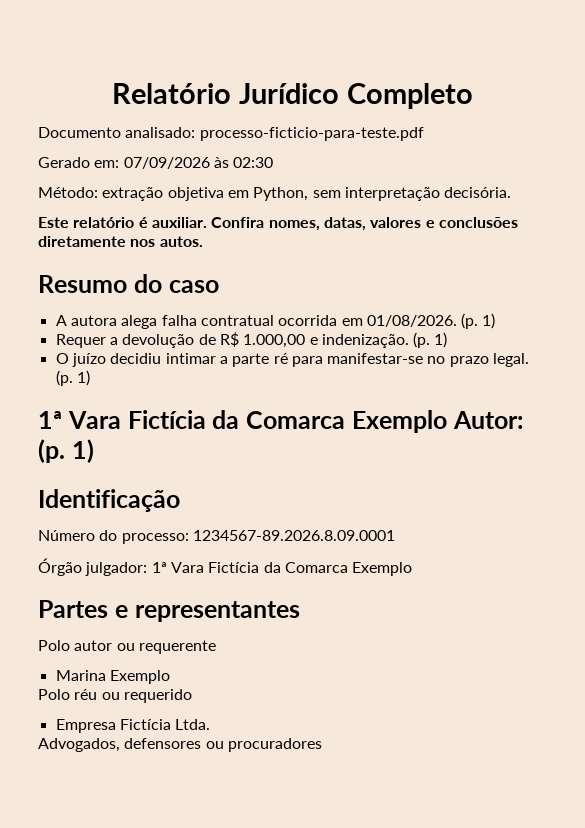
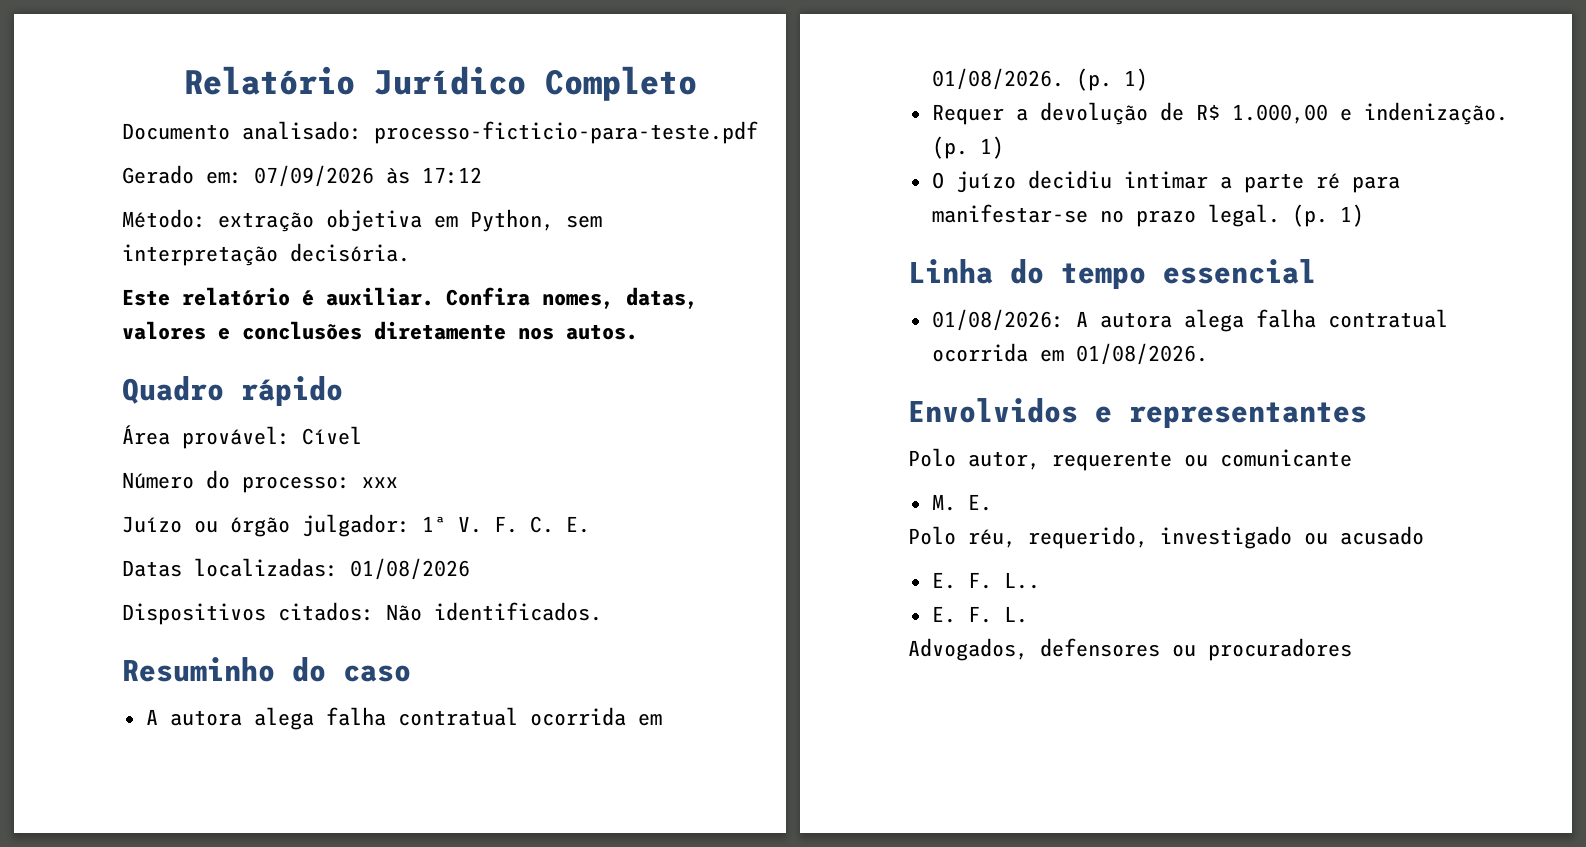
- Gerado em: 07/09/2026 às 02:30
+ Gerado em: 07/09/2026 às 17:12
- Resumo do caso
+ Quadro rápido
+ Área provável: Cível
+ Número do processo: xxx
+ Juízo ou órgão julgador: 1ª V. F. C. E.
+ Datas localizadas: 01/08/2026
+ Dispositivos citados: Não identificados.
+ Resuminho do caso
- 1ª Vara Fictícia da Comarca Exemplo Autor: (p. 1)
- Identificação
- Número do processo: 1234567-89.2026.8.09.0001
- Órgão julgador: 1ª Vara Fictícia da Comarca Exemplo
- Partes e representantes
- Polo autor ou requerente
- Marina Exemplo
- Polo réu ou requerido
- Empresa Fictícia Ltda.
+ Linha do tempo essencial
+ 01/08/2026: A autora alega falha contratual ocorrida em 01/08/2026.
+ Envolvidos e representantes
+ Polo autor, requerente ou comunicante
+ M. E.
+ Polo réu, requerido, investigado ou acusado
+ E. F. L..
+ E. F. L.

